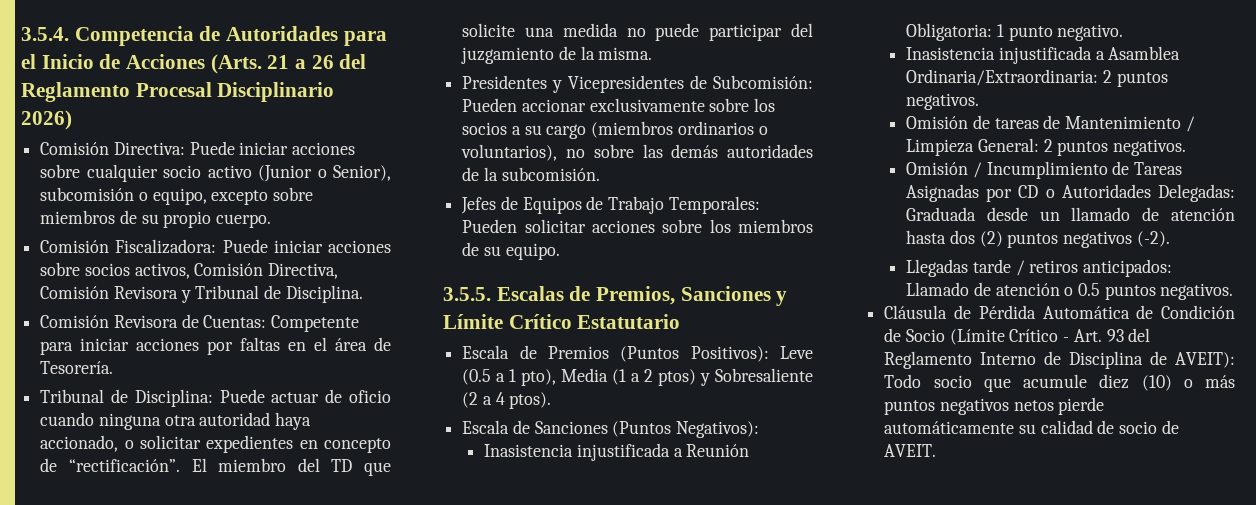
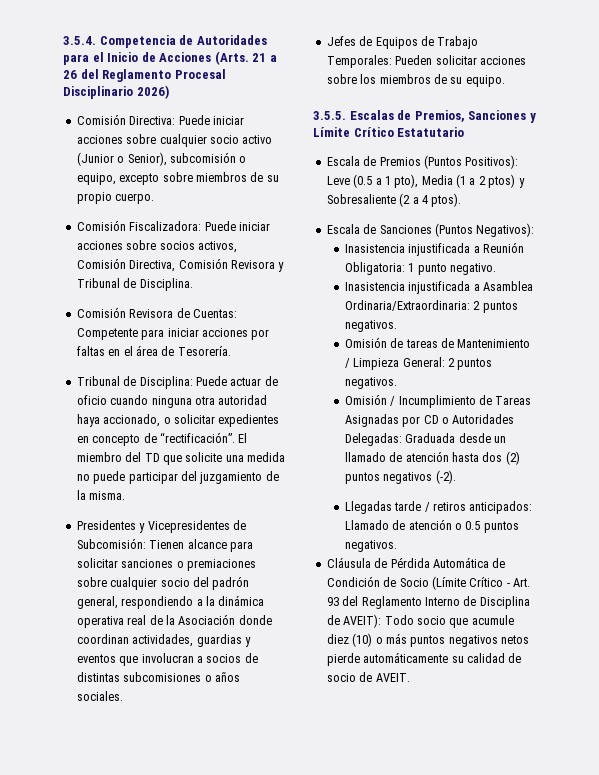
- Presidentes y Vicepresidentes de Subcomisión: Pueden accionar exclusivamente sobre los socios a su cargo (miembros ordinarios o voluntarios), no sobre las demás autoridades de la subcomisión.
+ Presidentes y Vicepresidentes de Subcomisión: Tienen alcance para solicitar sanciones o premiaciones sobre cualquier socio del padrón general, respondiendo a la dinámica operativa real de la Asociación donde coordinan actividades, guardias y eventos que involucran a socios de distintas subcomisiones o años sociales.

